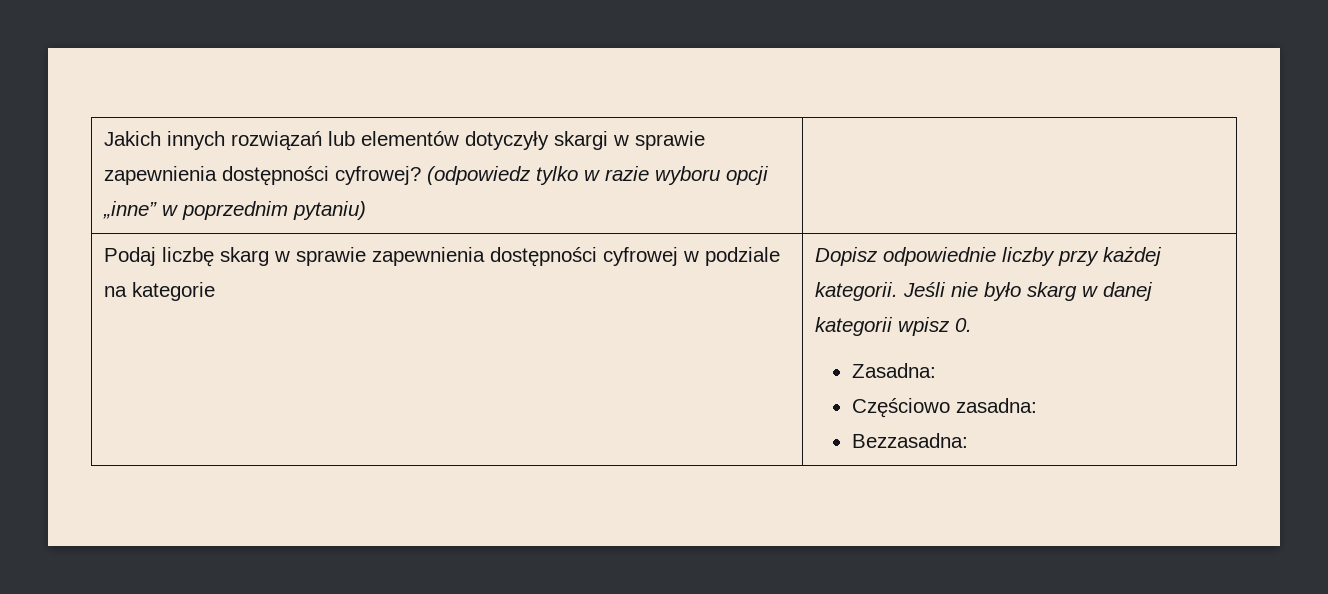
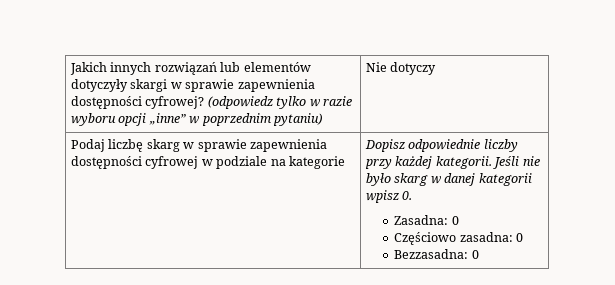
- Jakich innych rozwiązań lub elementów dotyczyły skargi w sprawie zapewnienia dostępności cyfrowej? (odpowiedz tylko w razie wyboru opcji „inne” w poprzednim pytaniu) |
+ Jakich innych rozwiązań lub elementów dotyczyły skargi w sprawie zapewnienia dostępności cyfrowej? (odpowiedz tylko w razie wyboru opcji „inne” w poprzednim pytaniu) | Nie dotyczy
  Podaj liczbę skarg w sprawie zapewnienia dostępności cyfrowej w podziale na kategorie | Dopisz odpowiednie liczby przy każdej kategorii. Jeśli nie było skarg w danej kategorii wpisz 0.
- Zasadna:
- Częściowo zasadna:
- Bezzasadna:
+ Zasadna: 0
+ Częściowo zasadna: 0
+ Bezzasadna: 0

